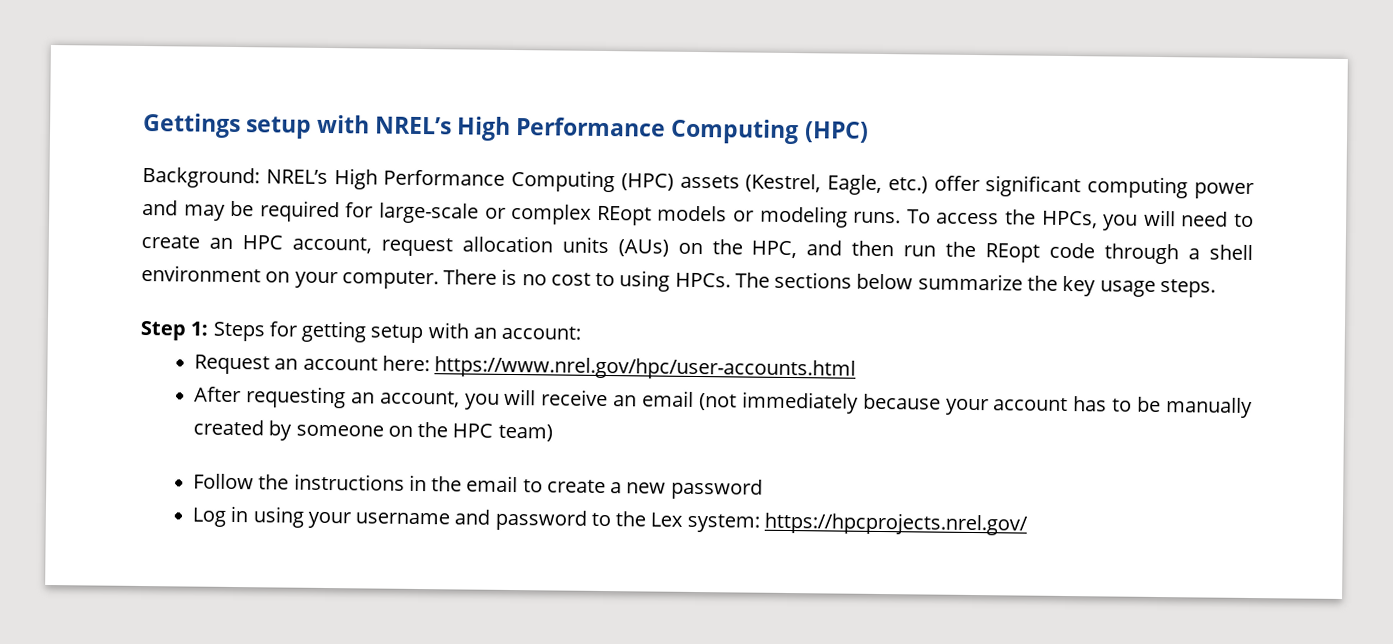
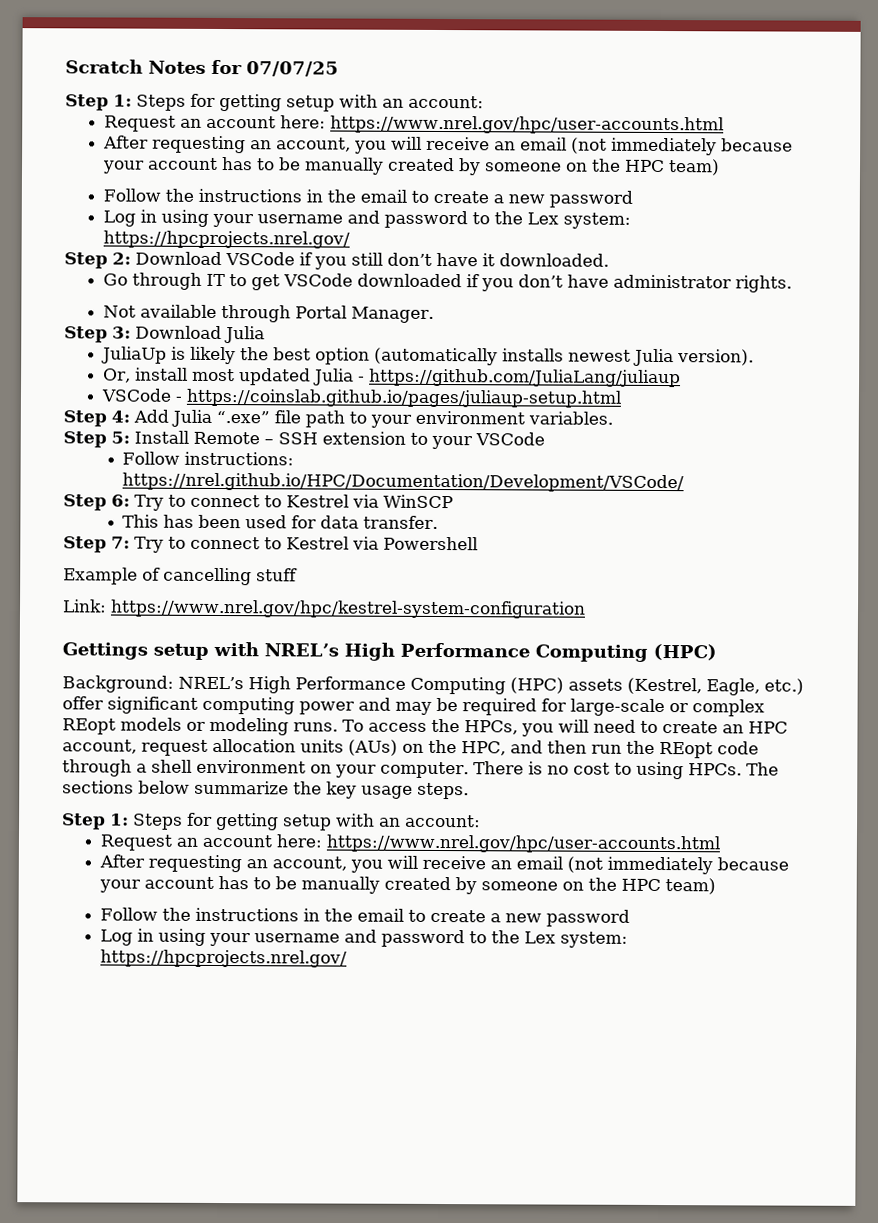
+ Scratch Notes for 07/07/25
+ Step 1: Steps for getting setup with an account:
+ Request an account here: https://www.nrel.gov/hpc/user-accounts.html
+ After requesting an account, you will receive an email (not immediately because your account has to be manually created by someone on the HPC team)
+ Follow the instructions in the email to create a new password
+ Log in using your username and password to the Lex system: https://hpcprojects.nrel.gov/
+ Step 2: Download VSCode if you still don’t have it downloaded.
+ Go through IT to get VSCode downloaded if you don’t have administrator rights.
+ Not available through Portal Manager.
+ Step 3: Download Julia
+ JuliaUp is likely the best option (automatically installs newest Julia version).
+ Or, install most updated Julia - https://github.com/JuliaLang/juliaup
+ VSCode - https://coinslab.github.io/pages/juliaup-setup.html
+ Step 4: Add Julia “.exe” file path to your environment variables.
+ Step 5: Install Remote – SSH extension to your VSCode
+ Follow instructions: https://nrel.github.io/HPC/Documentation/Development/VSCode/
+ Step 6: Try to connect to Kestrel via WinSCP
+ This has been used for data transfer.
+ Step 7: Try to connect to Kestrel via Powershell
+ Example of cancelling stuff
+ Link: https://www.nrel.gov/hpc/kestrel-system-configuration

